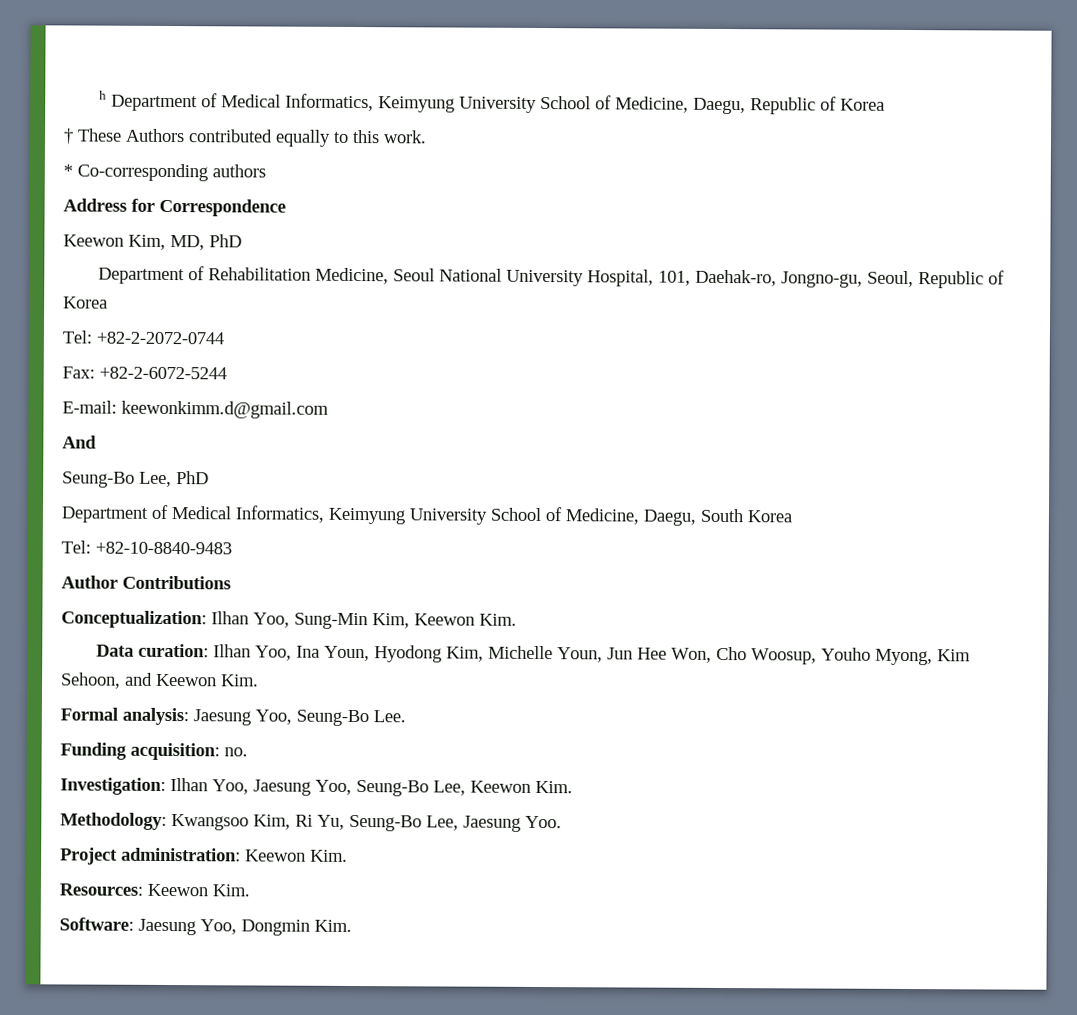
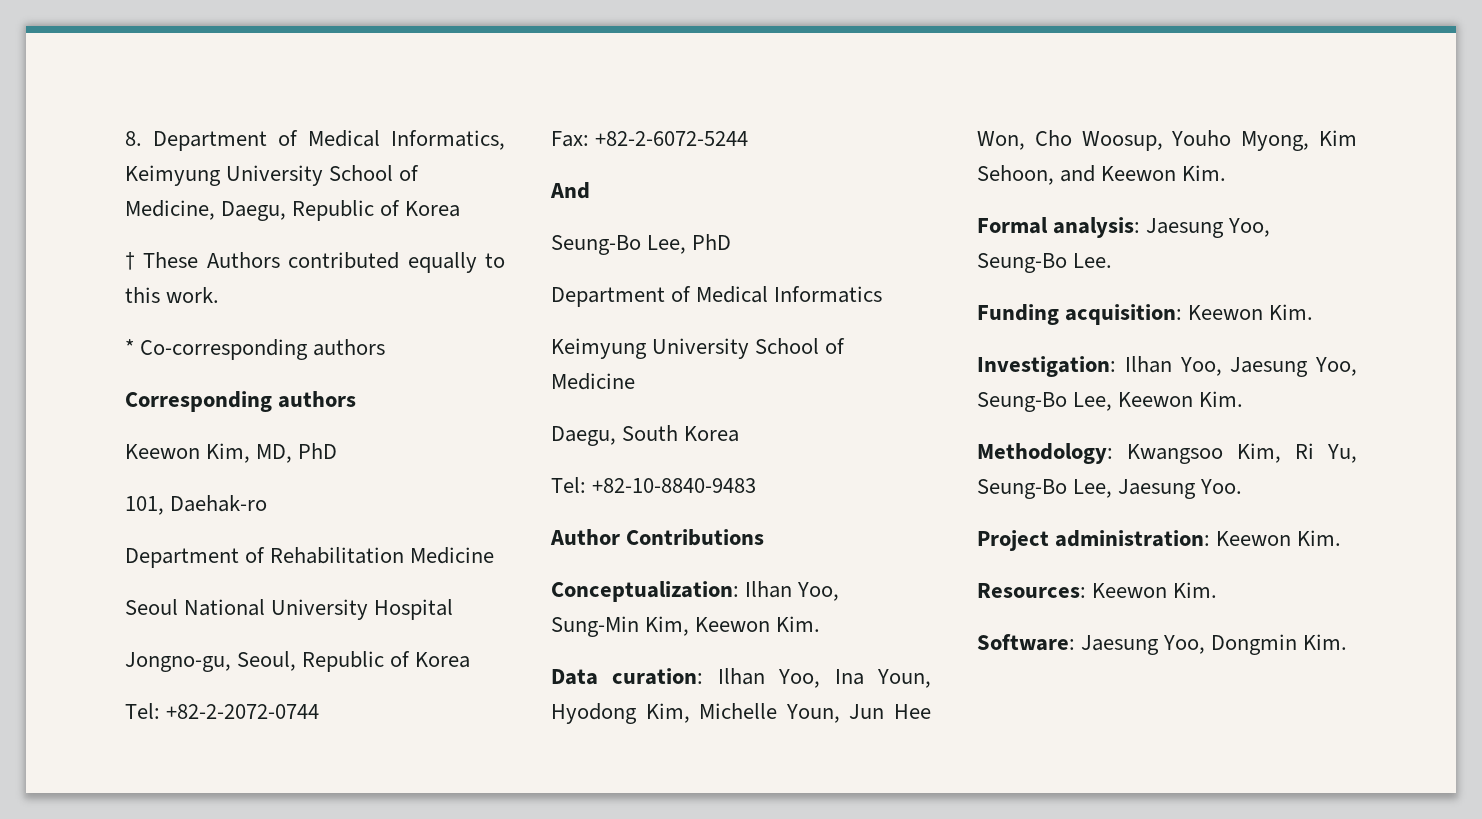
- h Department of Medical Informatics, Keimyung University School of Medicine, Daegu, Republic of Korea
+ 8. Department of Medical Informatics, Keimyung University School of Medicine, Daegu, Republic of Korea
- Address for Correspondence
+ Corresponding authors
+ 101, Daehak-ro
- Department of Rehabilitation Medicine, Seoul National University Hospital, 101, Daehak-ro, Jongno-gu, Seoul, Republic of Korea
+ Department of Rehabilitation Medicine
+ Seoul National University Hospital
+ Jongno-gu, Seoul, Republic of Korea
- E-mail: keewonkimm.d@gmail.com
- Department of Medical Informatics, Keimyung University School of Medicine, Daegu, South Korea
+ Department of Medical Informatics
+ Keimyung University School of Medicine
+ Daegu, South Korea
- Funding acquisition: no.
+ Funding acquisition: Keewon Kim.

